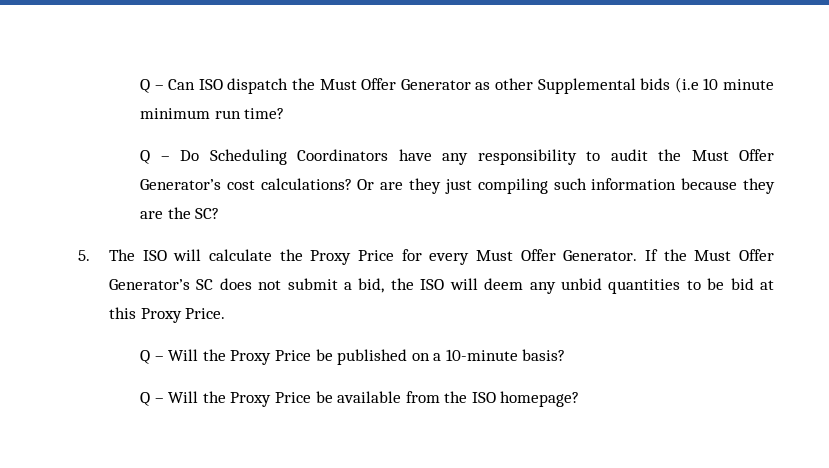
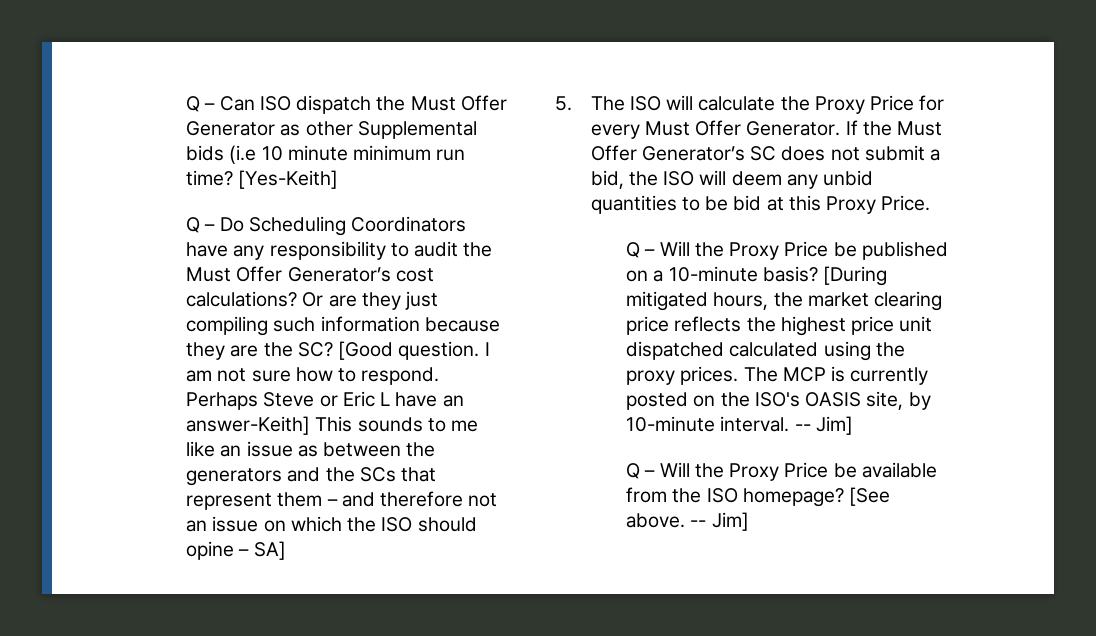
+ [Yes-Keith]
+ [Good question. I am not sure how to respond. Perhaps Steve or Eric L have an answer-Keith] This sounds to me like an issue as between the generators and the SCs that represent them – and therefore not an issue on which the ISO should opine – SA]
+ [During mitigated hours, the market clearing price reflects the highest price unit dispatched calculated using the proxy prices. The MCP is currently posted on the ISO's OASIS site, by 10-minute interval. -- Jim]
+ [See above. -- Jim]

